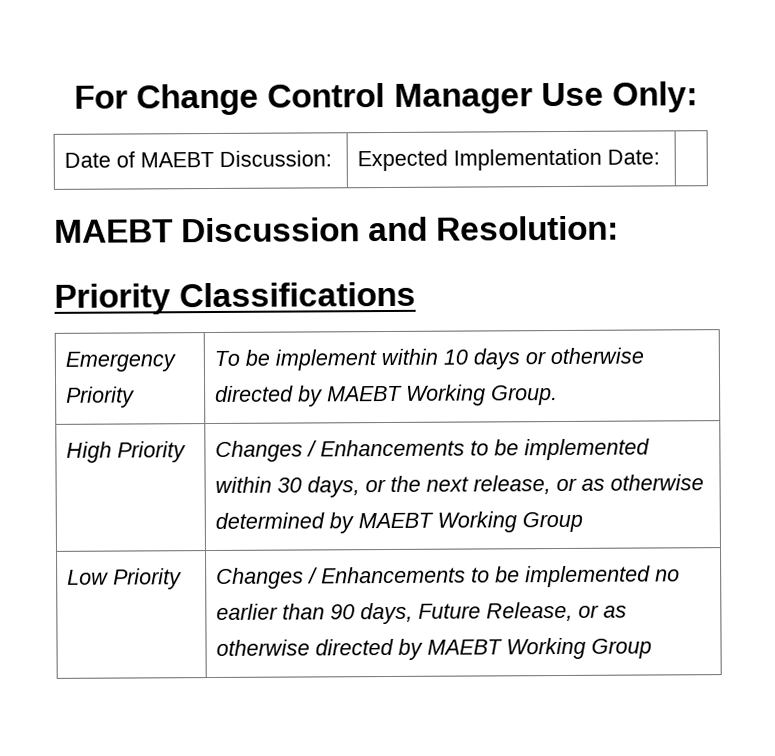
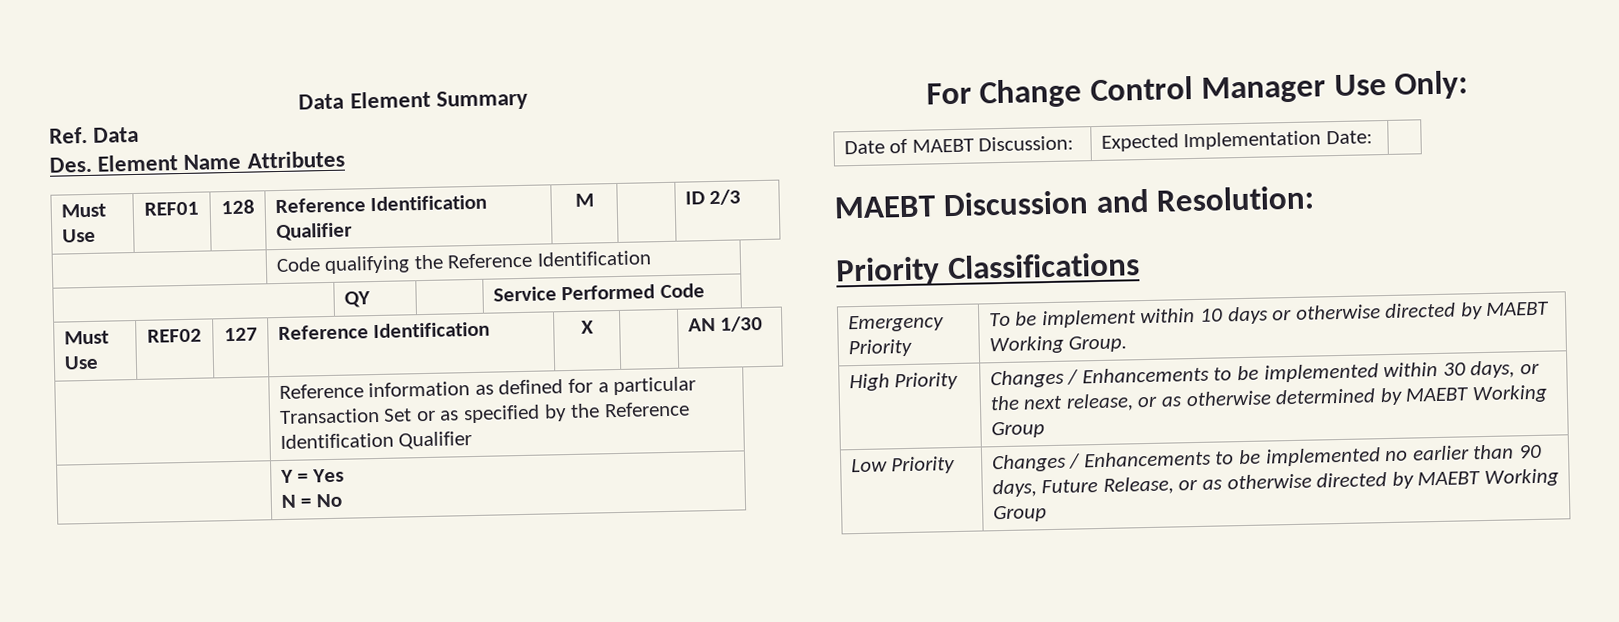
+ Data Element Summary
+ Ref. Data
+ Des. Element Name Attributes
+ Must Use | REF01 | 128 | Reference Identification Qualifier | M | | ID 2/3
+ | Code qualifying the Reference Identification
+ | QY | | Service Performed Code
+ Must Use | REF02 | 127 | Reference Identification | X | | AN 1/30
+ | Reference information as defined for a particular Transaction Set or as specified by the Reference Identification Qualifier
+ | Y = Yes
+ N = No

